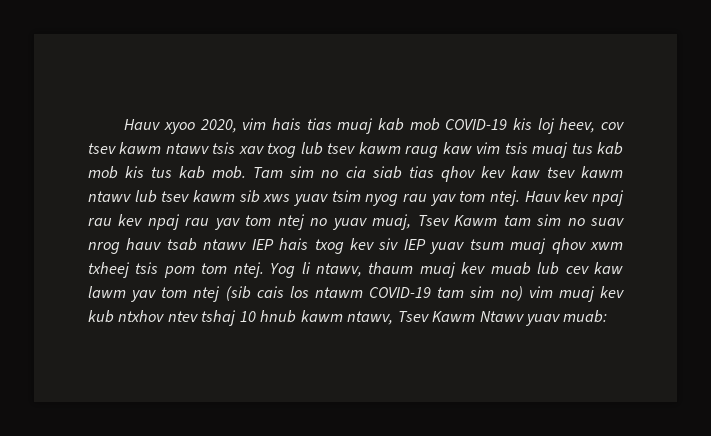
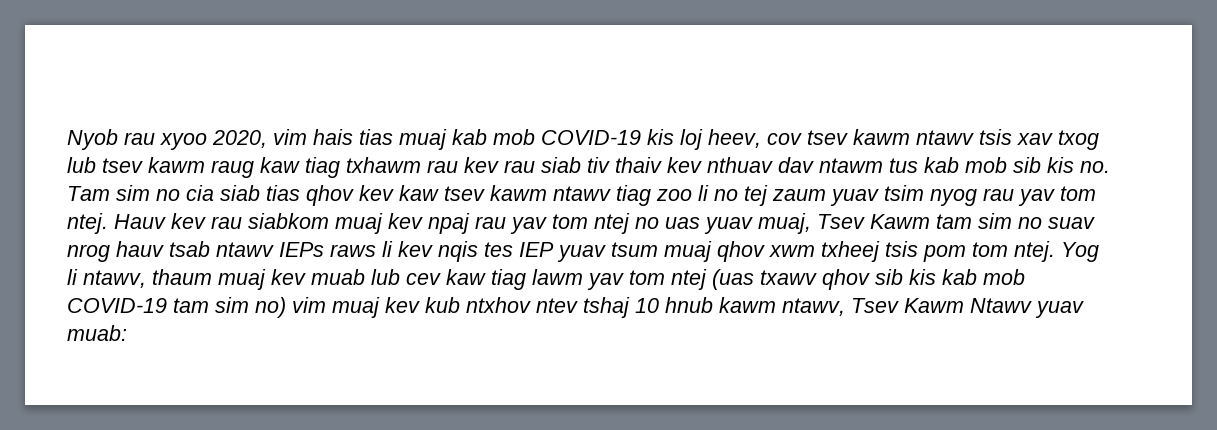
- Hauv xyoo 2020, vim hais tias muaj kab mob COVID-19 kis loj heev, cov tsev kawm ntawv tsis xav txog lub tsev kawm raug kaw vim tsis muaj tus kab mob kis tus kab mob. Tam sim no cia siab tias qhov kev kaw tsev kawm ntawv lub tsev kawm sib xws yuav tsim nyog rau yav tom ntej.
+ Nyob rau xyoo 2020, vim hais tias muaj kab mob COVID-19 kis loj heev, cov tsev kawm ntawv tsis xav txog lub tsev kawm raug kaw tiag txhawm rau kev rau siab tiv thaiv kev nthuav dav ntawm tus kab mob sib kis no. Tam sim no cia siab tias qhov kev kaw tsev kawm ntawv tiag zoo li no tej zaum yuav tsim nyog rau yav tom ntej.
- Hauv kev npaj rau kev npaj rau yav tom ntej no yuav muaj, Tsev Kawm tam sim no suav nrog hauv tsab ntawv IEP hais txog kev siv IEP yuav tsum muaj qhov xwm txheej tsis pom tom ntej.
+ Hauv kev rau siabkom muaj kev npaj rau yav tom ntej no uas yuav muaj, Tsev Kawm tam sim no suav nrog hauv tsab ntawv IEPs raws li kev nqis tes IEP yuav tsum muaj qhov xwm txheej tsis pom tom ntej.
- Yog li ntawv, thaum muaj kev muab lub cev kaw lawm yav tom ntej (sib cais los ntawm COVID-19 tam sim no) vim muaj kev kub ntxhov ntev tshaj 10 hnub kawm ntawv, Tsev Kawm Ntawv yuav muab:
+ Yog li ntawv, thaum muaj kev muab lub cev kaw tiag lawm yav tom ntej (uas txawv qhov sib kis kab mob COVID-19 tam sim no) vim muaj kev kub ntxhov ntev tshaj 10 hnub kawm ntawv, Tsev Kawm Ntawv yuav muab:

